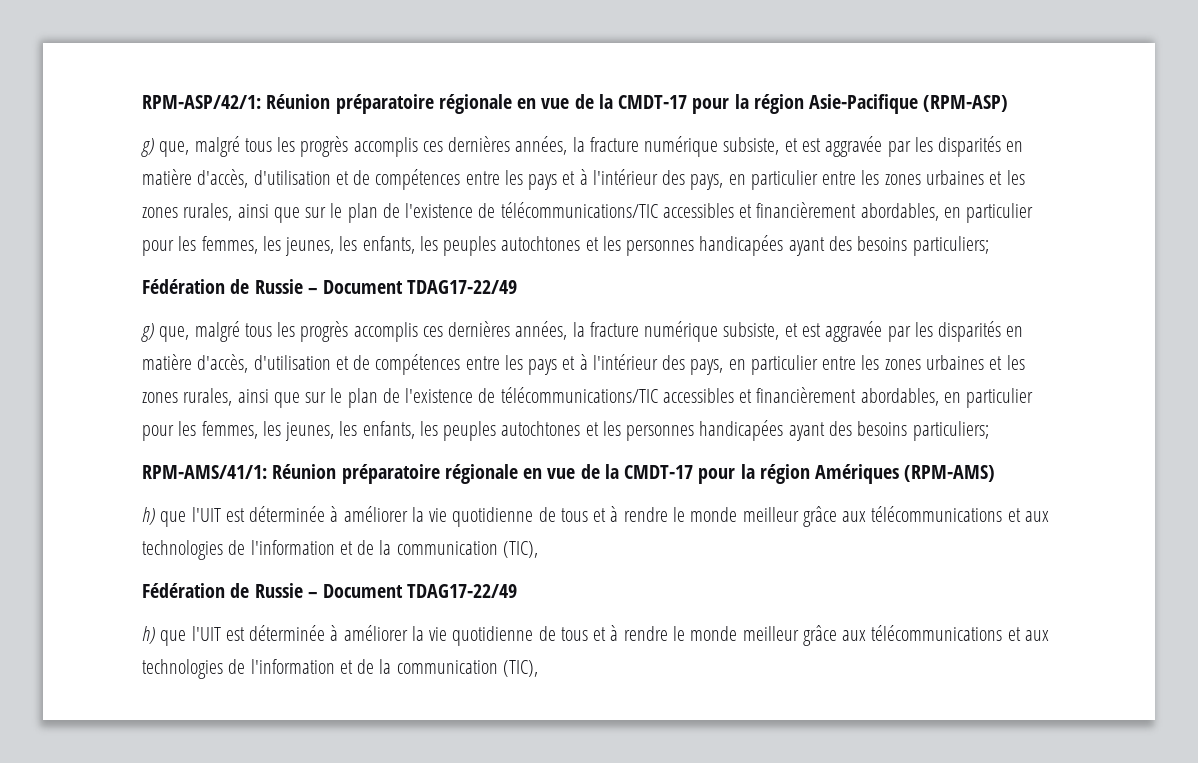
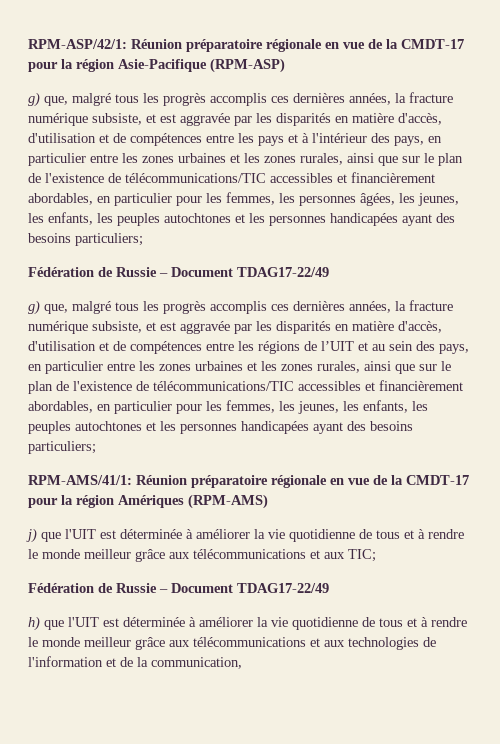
  Réunion préparatoire régionale en vue de la CMDT-17 pour la région Asie-Pacifique (RPM-ASP)
- g) que, malgré tous les progrès accomplis ces dernières années, la fracture numérique subsiste, et est aggravée par les disparités en matière d'accès, d'utilisation et de compétences entre les pays et à l'intérieur des pays, en particulier entre les zones urbaines et les zones rurales, ainsi que sur le plan de l'existence de télécommunications/TIC accessibles et financièrement abordables, en particulier pour les femmes, les jeunes, les enfants, les peuples autochtones et les personnes handicapées ayant des besoins particuliers;
+ g) que, malgré tous les progrès accomplis ces dernières années, la fracture numérique subsiste, et est aggravée par les disparités en matière d'accès, d'utilisation et de compétences entre les pays et à l'intérieur des pays, en particulier entre les zones urbaines et les zones rurales, ainsi que sur le plan de l'existence de télécommunications/TIC accessibles et financièrement abordables, en particulier pour les femmes, les personnes âgées, les jeunes, les enfants, les peuples autochtones et les personnes handicapées ayant des besoins particuliers;
  Fédération de Russie – Document TDAG17-22/49
- g) que, malgré tous les progrès accomplis ces dernières années, la fracture numérique subsiste, et est aggravée par les disparités en matière d'accès, d'utilisation et de compétences entre les pays et à l'intérieur des pays, en particulier entre les zones urbaines et les zones rurales, ainsi que sur le plan de l'existence de télécommunications/TIC accessibles et financièrement abordables, en particulier pour les femmes, les jeunes, les enfants, les peuples autochtones et les personnes handicapées ayant des besoins particuliers;
+ g) que, malgré tous les progrès accomplis ces dernières années, la fracture numérique subsiste, et est aggravée par les disparités en matière d'accès, d'utilisation et de compétences entre les régions de l’UIT et au sein des pays, en particulier entre les zones urbaines et les zones rurales, ainsi que sur le plan de l'existence de télécommunications/TIC accessibles et financièrement abordables, en particulier pour les femmes, les jeunes, les enfants, les peuples autochtones et les personnes handicapées ayant des besoins particuliers;
  RPM-AMS/41/1: Réunion préparatoire régionale en vue de la CMDT-17 pour la région Amériques (RPM-AMS)
- h) que l'UIT est déterminée à améliorer la vie quotidienne de tous et à rendre le monde meilleur grâce aux télécommunications et aux technologies de l'information et de la communication (TIC),
+ j) que l'UIT est déterminée à améliorer la vie quotidienne de tous et à rendre le monde meilleur grâce aux télécommunications et aux TIC;
  Fédération de Russie – Document TDAG17-22/49
- h) que l'UIT est déterminée à améliorer la vie quotidienne de tous et à rendre le monde meilleur grâce aux télécommunications et aux technologies de l'information et de la communication (TIC),
+ h) que l'UIT est déterminée à améliorer la vie quotidienne de tous et à rendre le monde meilleur grâce aux télécommunications et aux technologies de l'information et de la communication,

